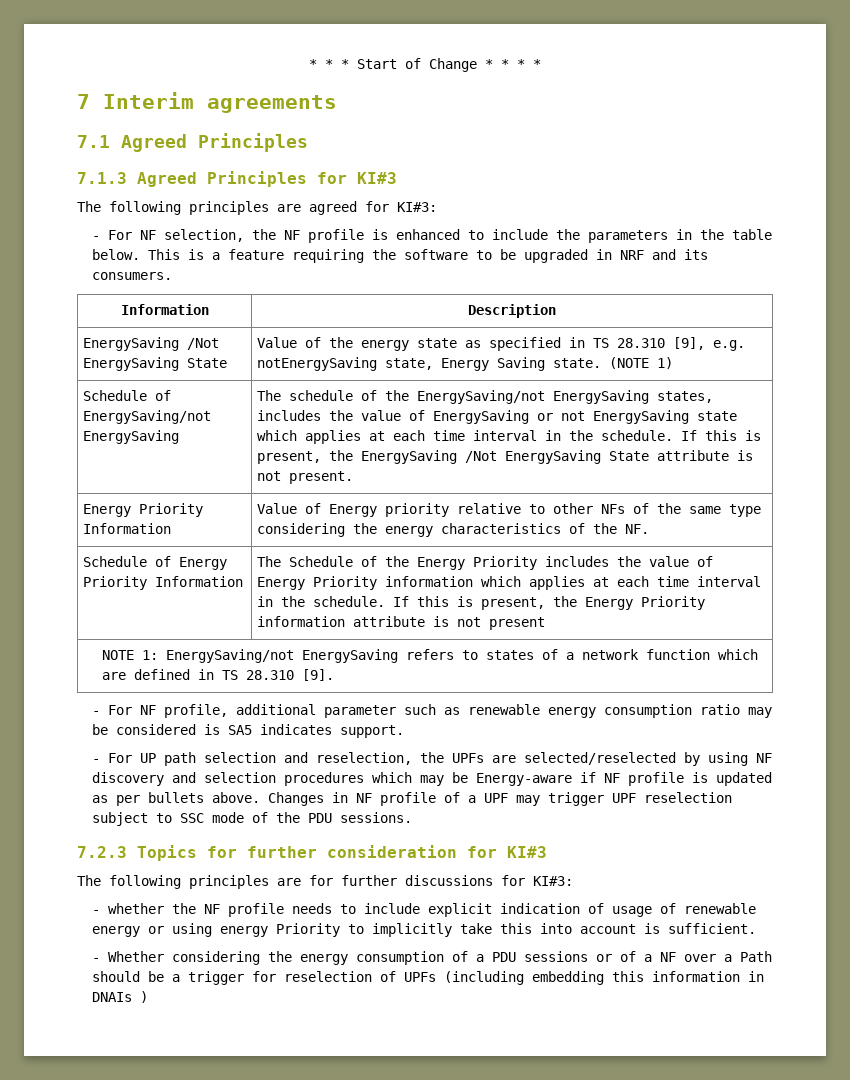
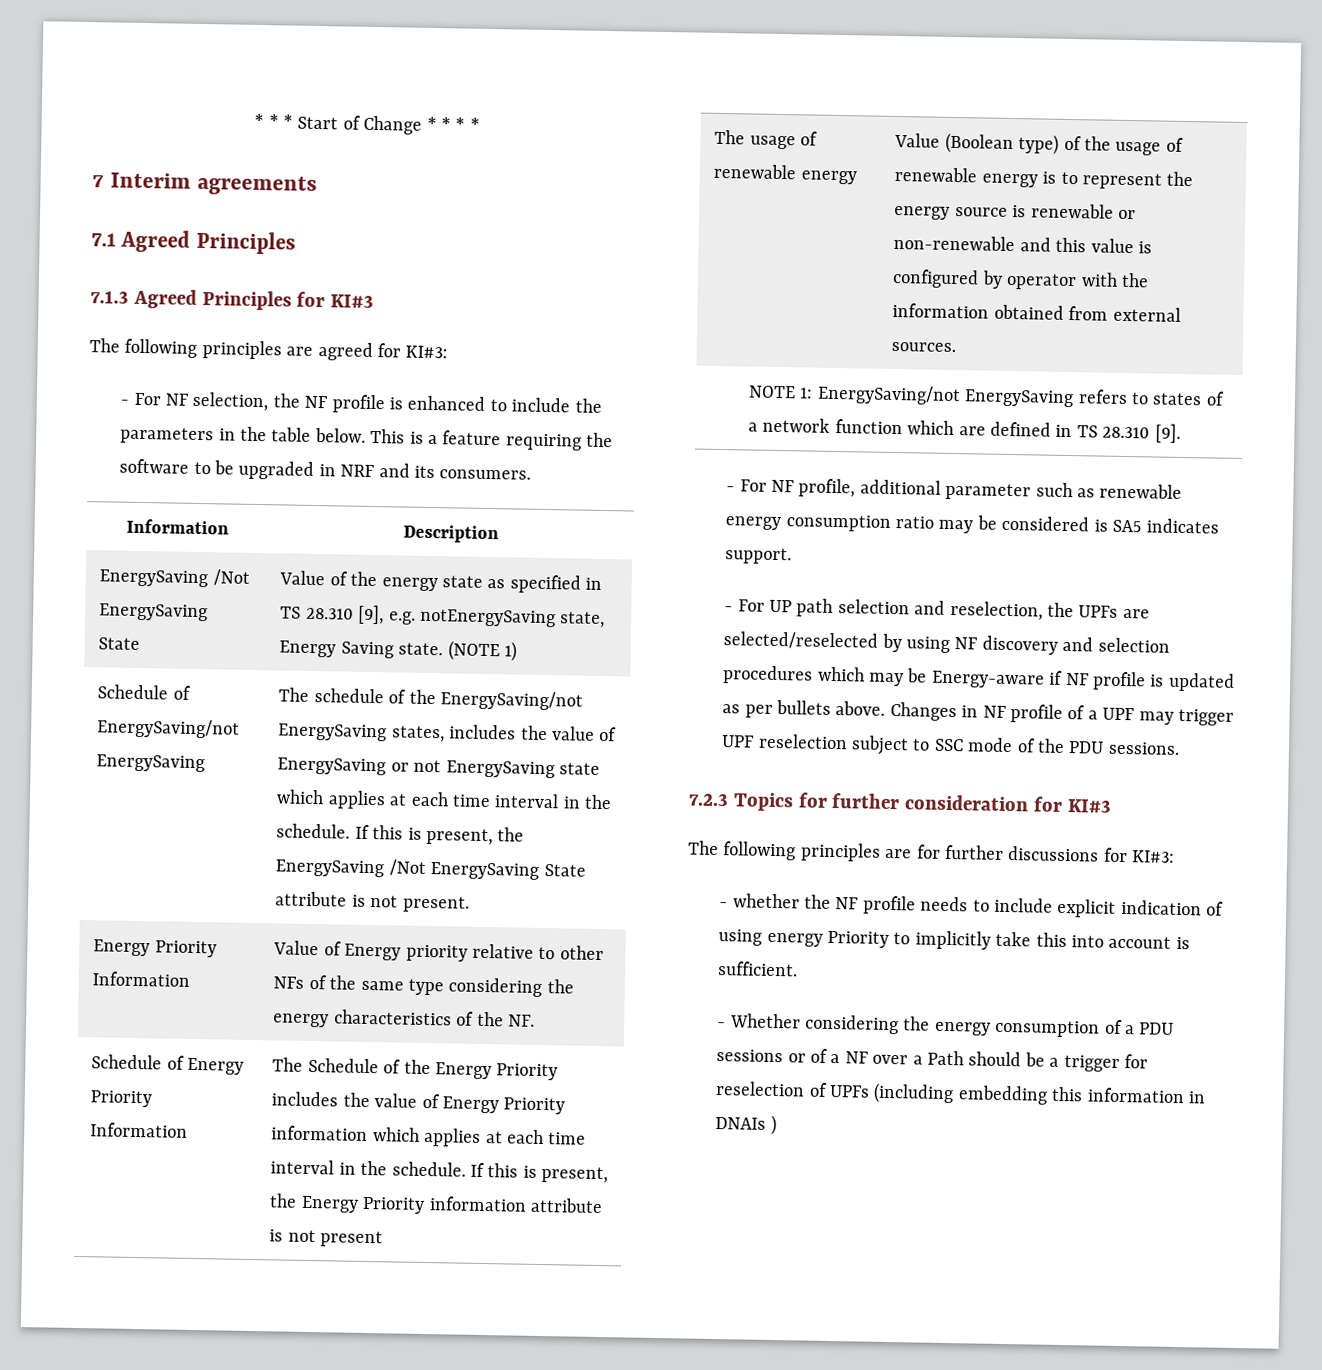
+ The usage of renewable energy | Value (Boolean type) of the usage of renewable energy is to represent the energy source is renewable or non-renewable and this value is configured by operator with the information obtained from external sources.
- - whether the NF profile needs to include explicit indication of usage of renewable energy or using energy Priority to implicitly take this into account is sufficient.
+ - whether the NF profile needs to include explicit indication of using energy Priority to implicitly take this into account is sufficient.

